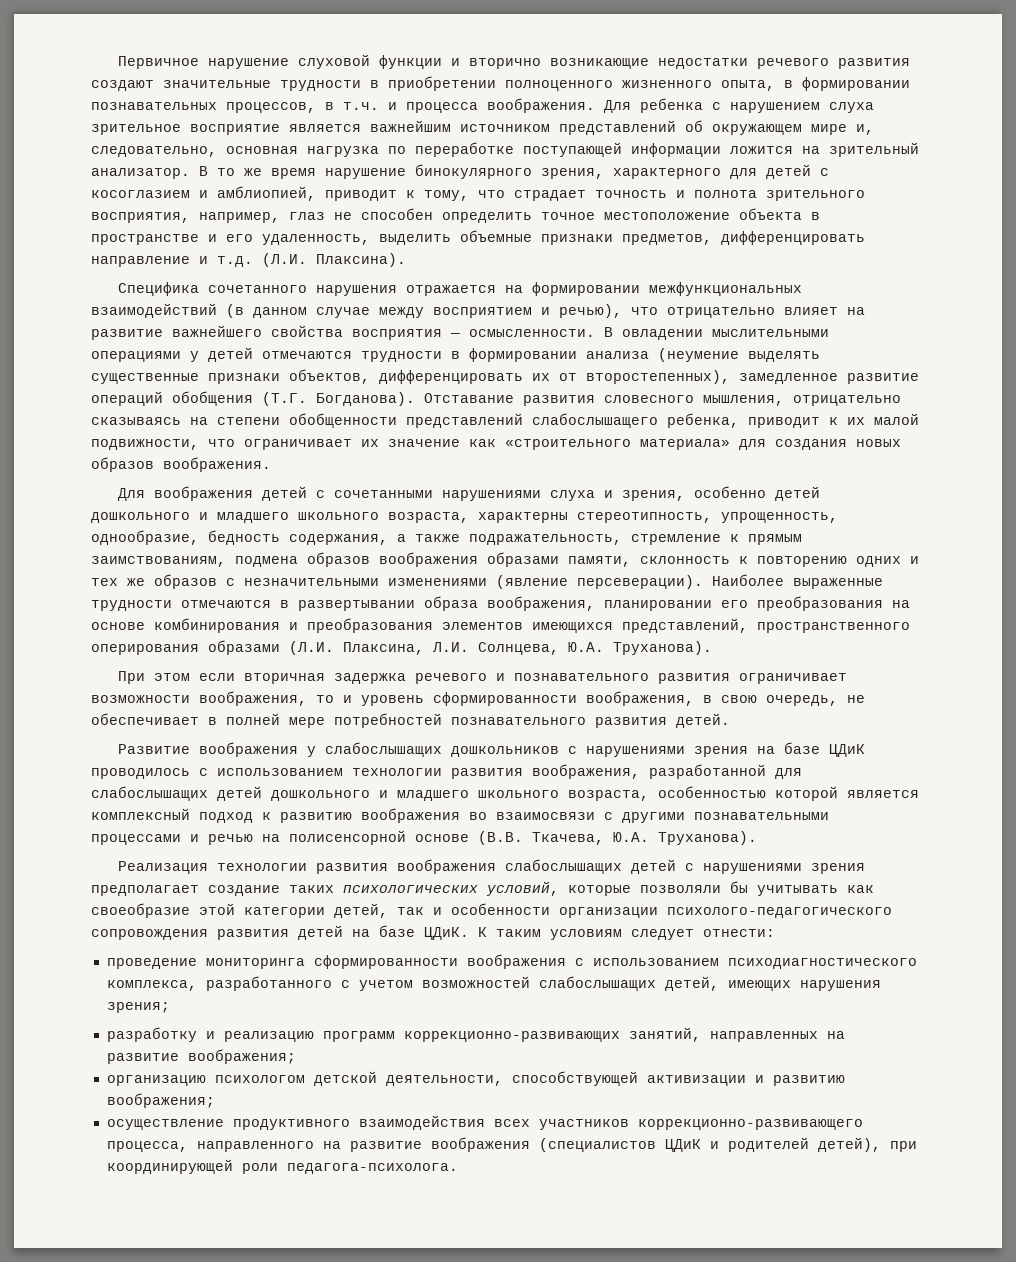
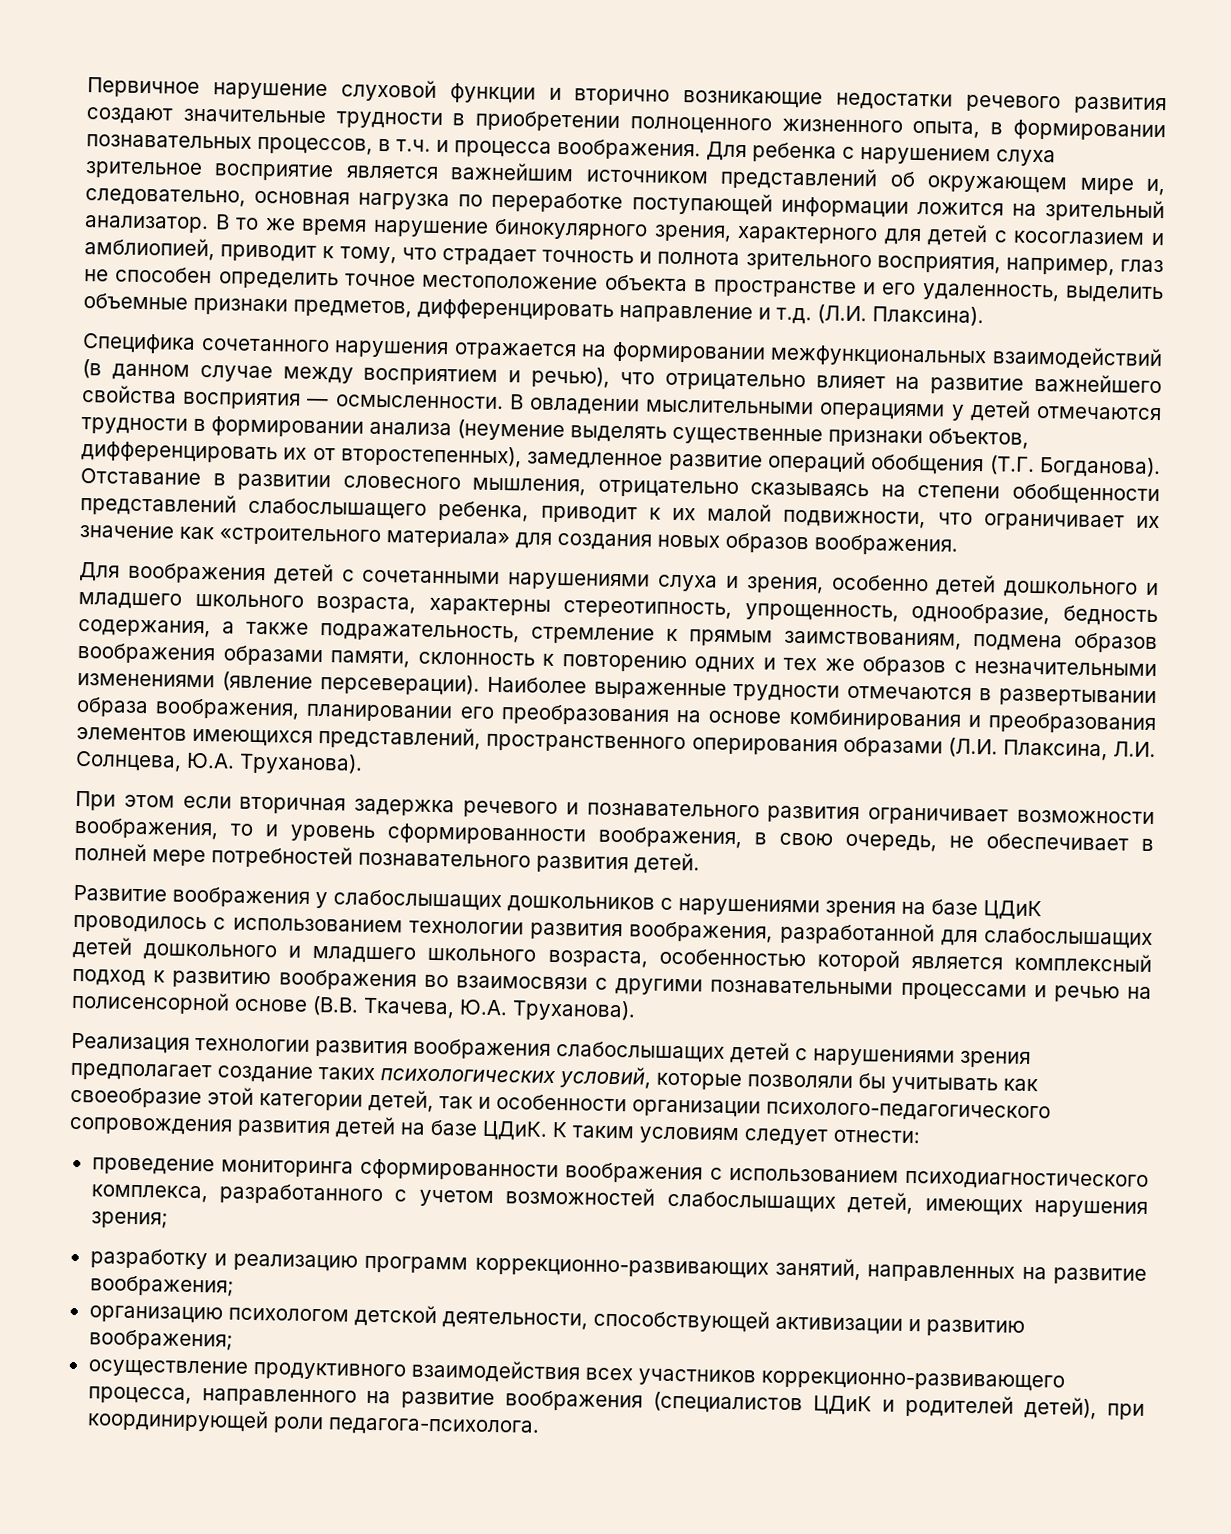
- Отставание развития словесного мышления, отрицательно сказываясь на степени обобщенности представлений слабослышащего ребенка, приводит к их малой подвижности, что ограничивает их значение как «строительного материала» для создания новых образов воображения.
+ Отставание в развитии словесного мышления, отрицательно сказываясь на степени обобщенности представлений слабослышащего ребенка, приводит к их малой подвижности, что ограничивает их значение как «строительного материала» для создания новых образов воображения.

